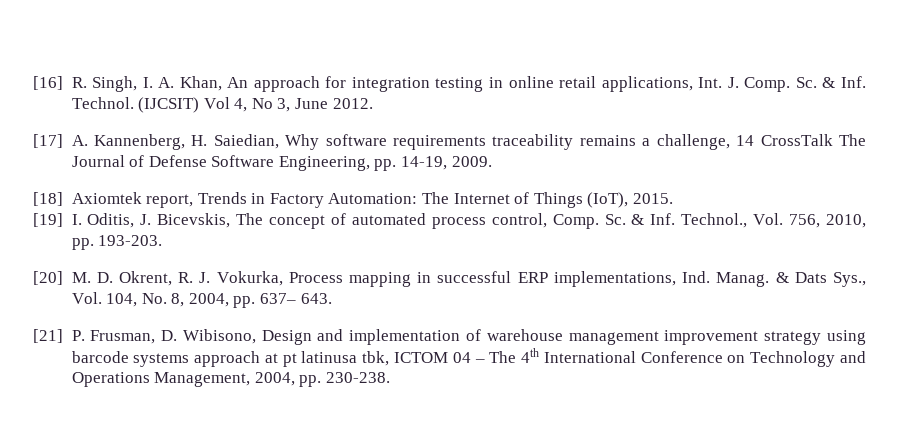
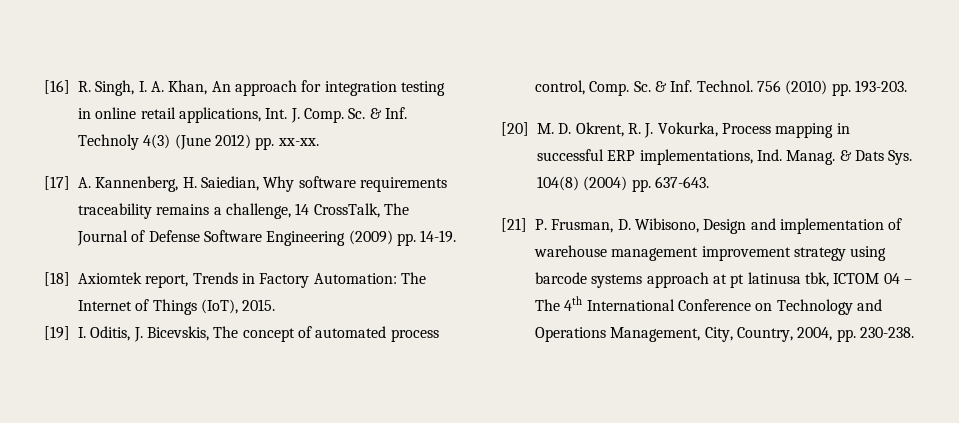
- Sc. & Inf. Technol. (IJCSIT) Vol 4, No 3, June 2012.
+ Sc. & Inf. Technoly 4(3) (June 2012) pp. xx-xx.
- [17] A. Kannenberg, H. Saiedian, Why software requirements traceability remains a challenge, 14 CrossTalk The Journal of Defense Software Engineering, pp. 14-19, 2009.
+ [17] A. Kannenberg, H. Saiedian, Why software requirements traceability remains a challenge, 14 CrossTalk, The Journal of Defense Software Engineering (2009) pp. 14-19.
- Sc. & Inf. Technol., Vol. 756, 2010, pp. 193-203.
+ Sc. & Inf. Technol. 756 (2010) pp. 193-203.
- & Dats Sys., Vol. 104, No. 8, 2004, pp. 637– 643.
+ & Dats Sys. 104(8) (2004) pp. 637-643.
- [21] P. Frusman, D. Wibisono, Design and implementation of warehouse management improvement strategy using barcode systems approach at pt latinusa tbk, ICTOM 04 – The 4th International Conference on Technology and Operations Management, 2004, pp. 230-238.
+ [21] P. Frusman, D. Wibisono, Design and implementation of warehouse management improvement strategy using barcode systems approach at pt latinusa tbk, ICTOM 04 – The 4th International Conference on Technology and Operations Management, City, Country, 2004, pp. 230-238.

